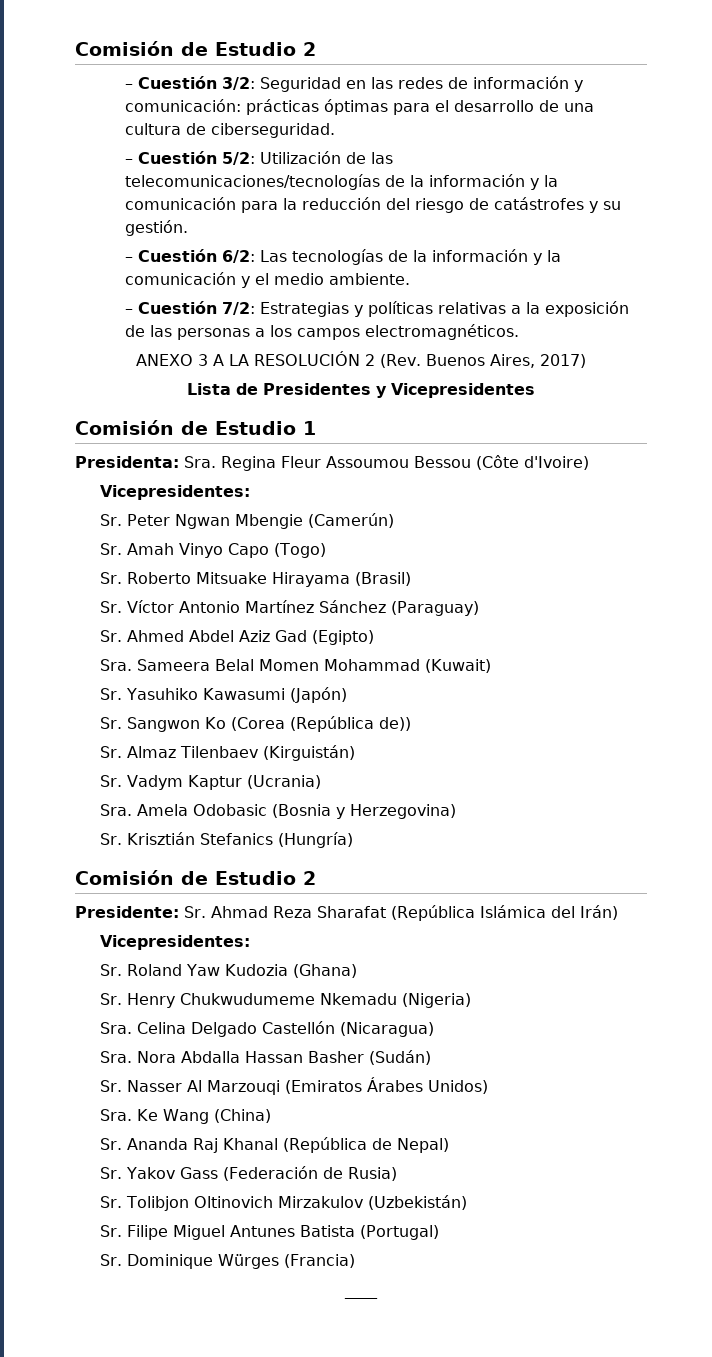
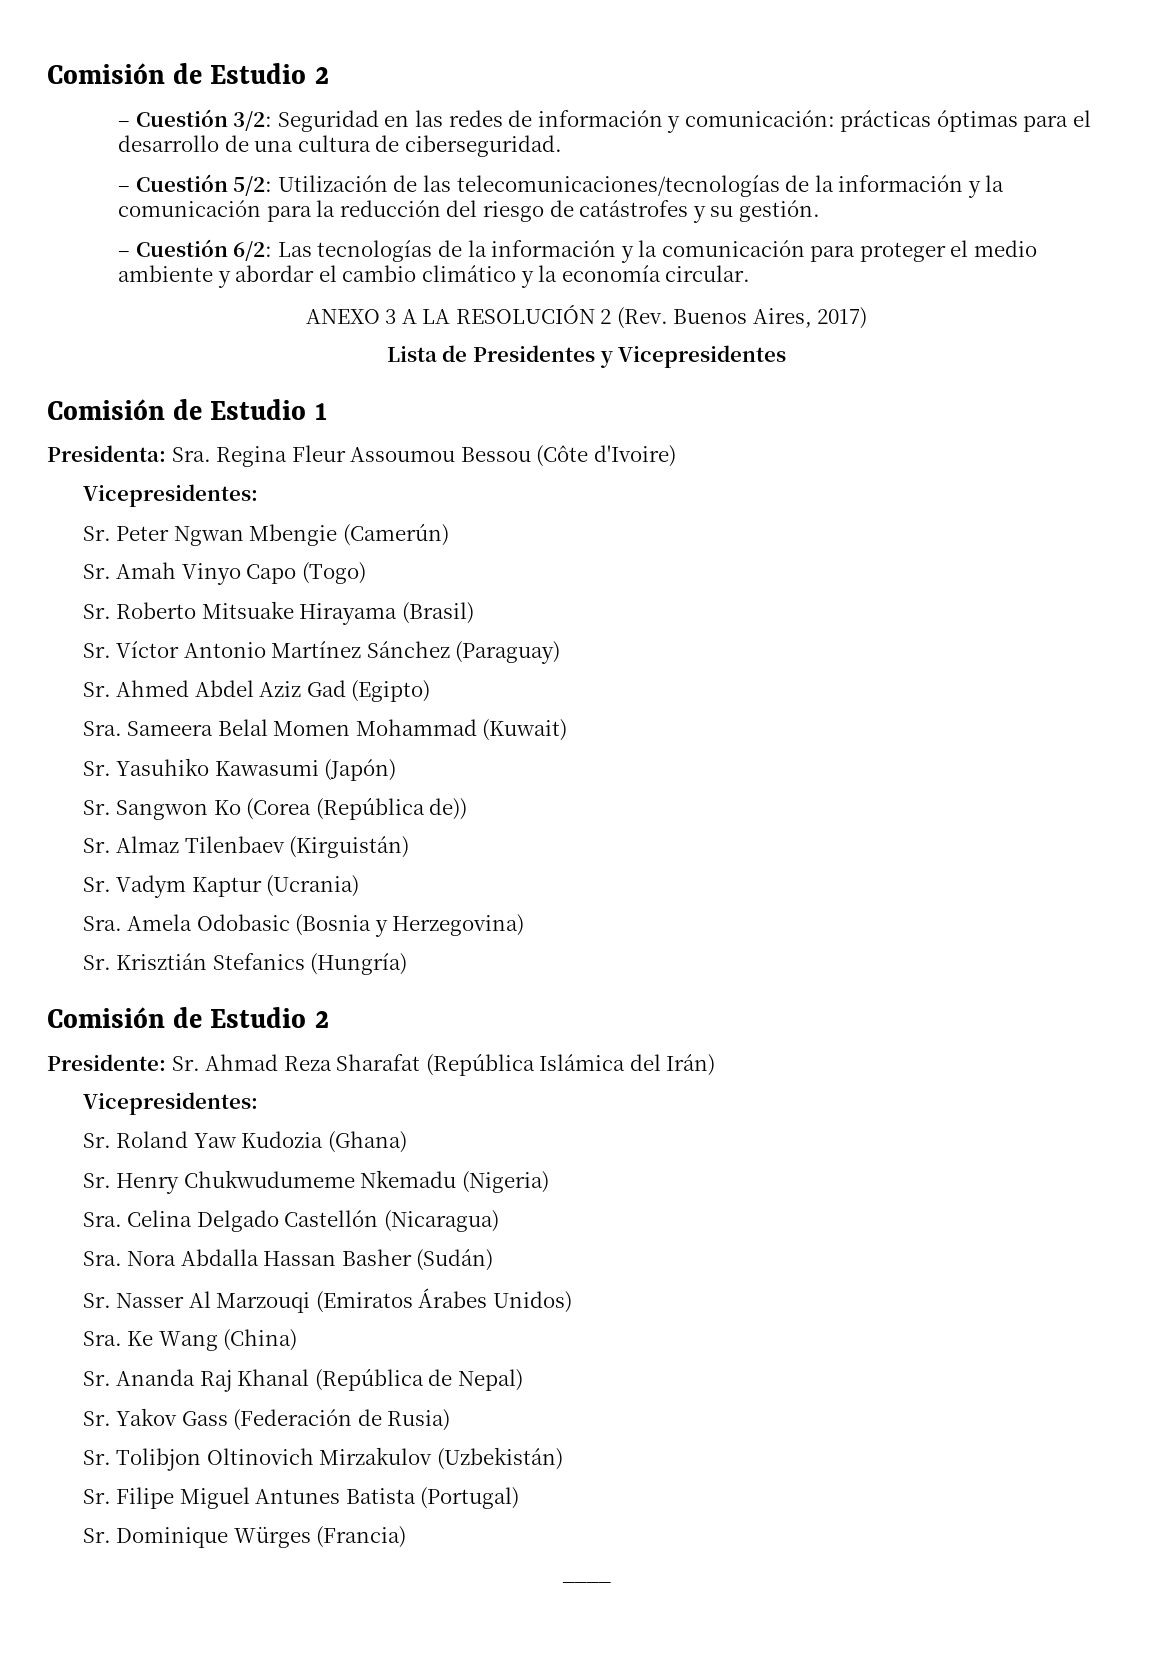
- – Cuestión 6/2: Las tecnologías de la información y la comunicación y el medio ambiente.
- – Cuestión 7/2: Estrategias y políticas relativas a la exposición de las personas a los campos electromagnéticos.
+ – Cuestión 6/2: Las tecnologías de la información y la comunicación para proteger el medio ambiente y abordar el cambio climático y la economía circular.

